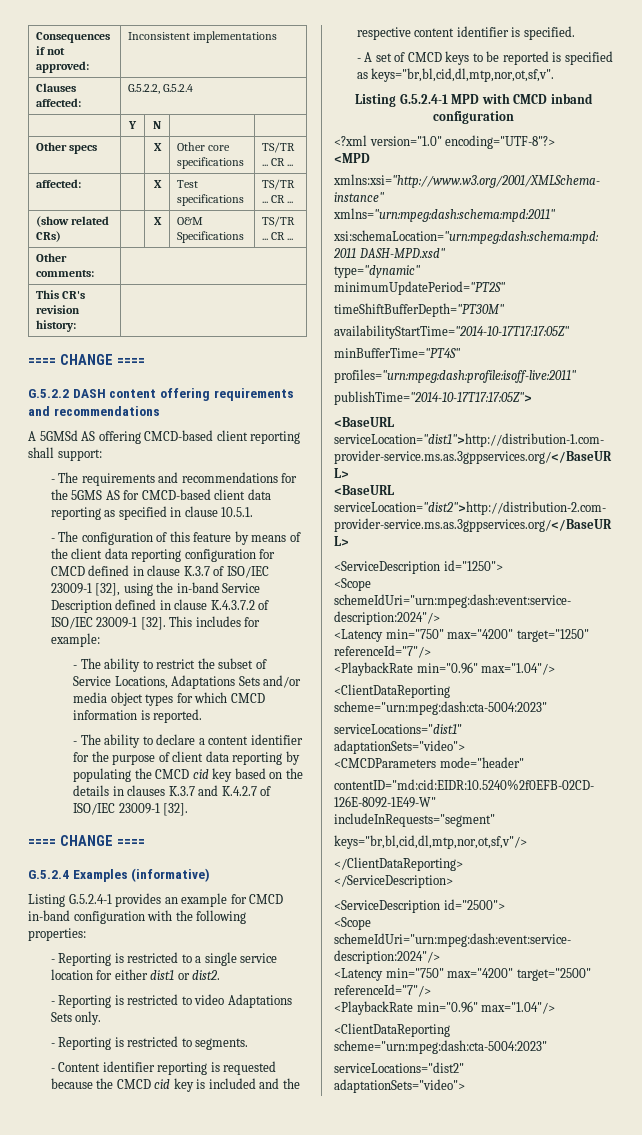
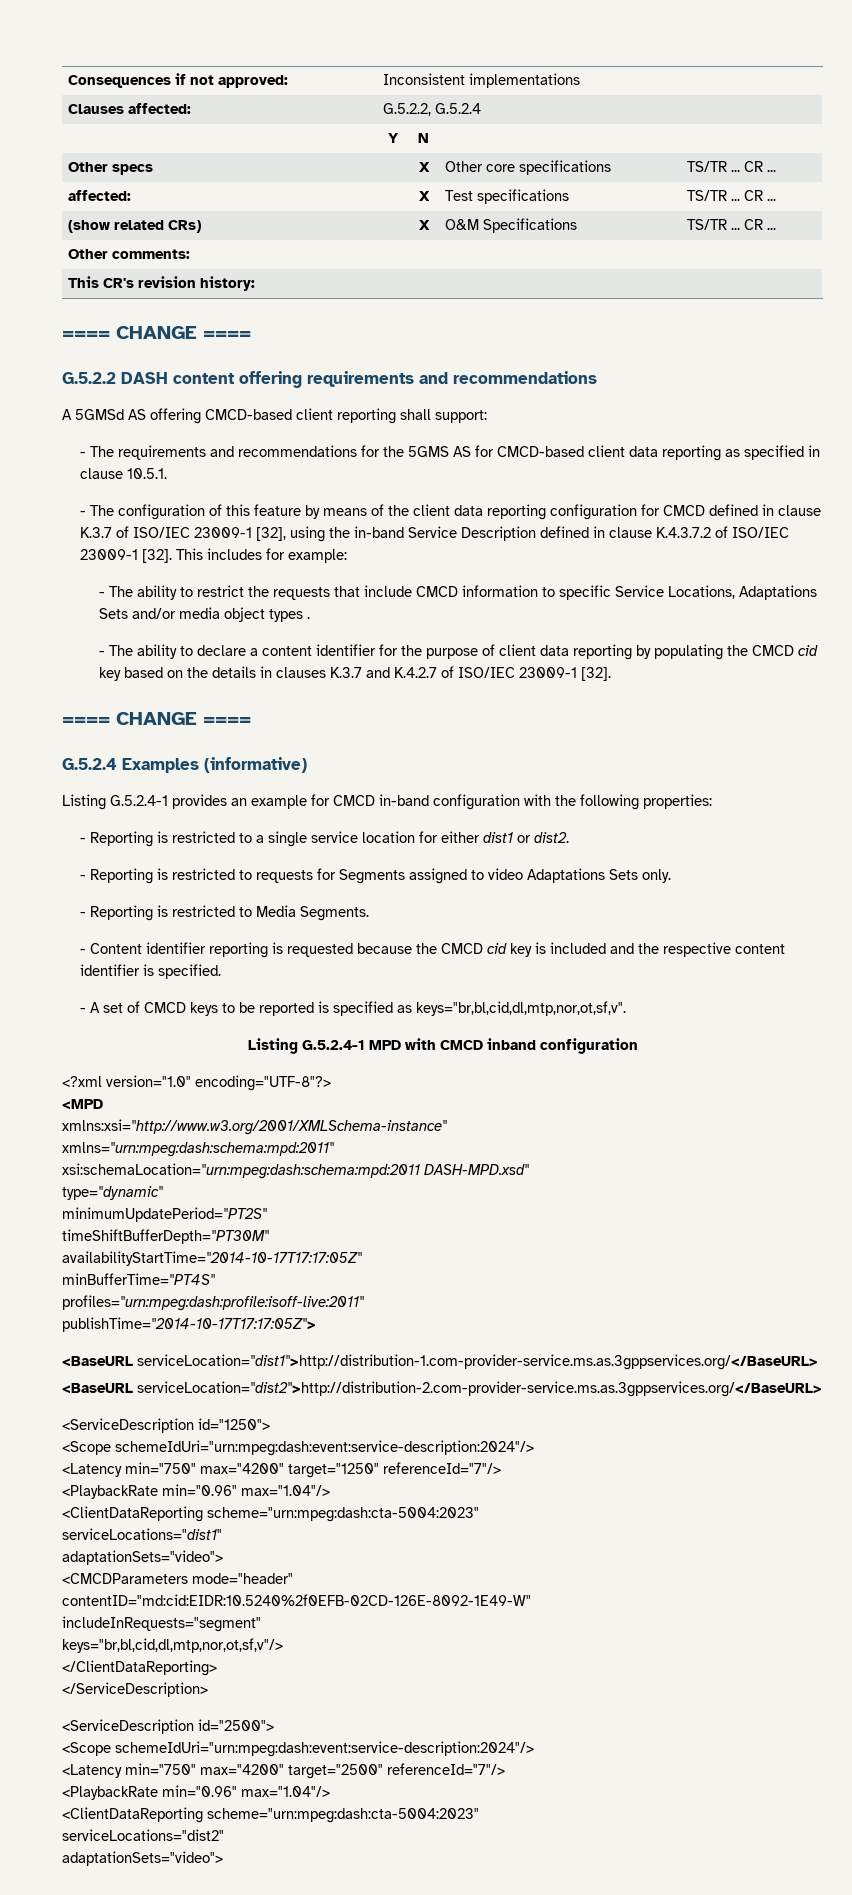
- - The ability to restrict the subset of Service Locations, Adaptations Sets and/or media object types for which CMCD information is reported.
+ - The ability to restrict the requests that include CMCD information to specific Service Locations, Adaptations Sets and/or media object types .
- - Reporting is restricted to video Adaptations Sets only.
+ - Reporting is restricted to requests for Segments assigned to video Adaptations Sets only.
- - Reporting is restricted to segments.
+ - Reporting is restricted to Media Segments.

